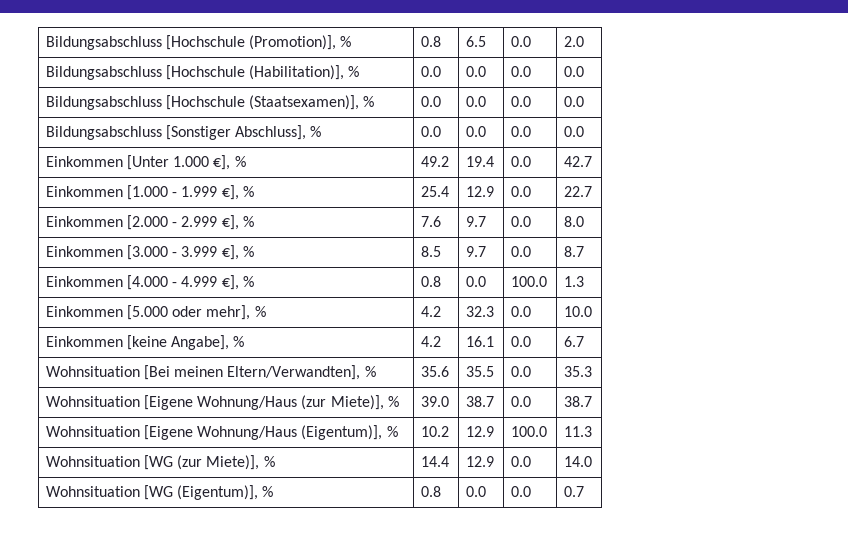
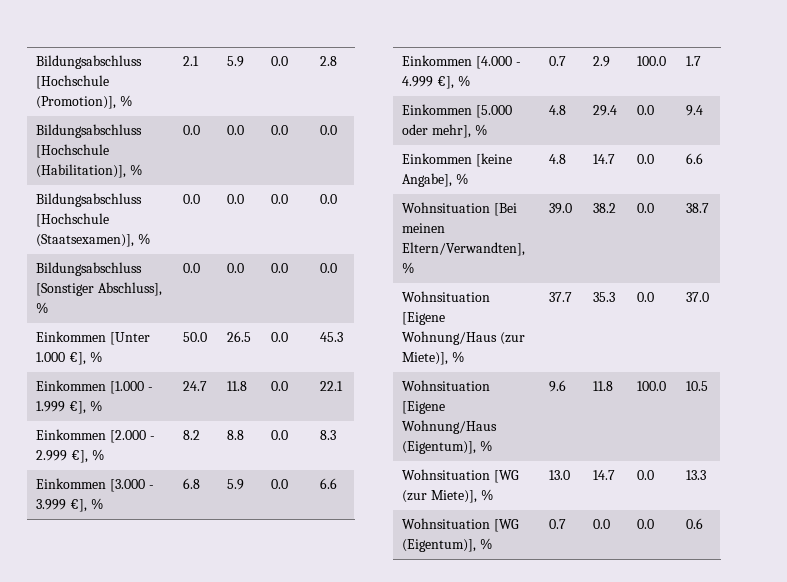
- Bildungsabschluss [Hochschule (Promotion)], % | 0.8 | 6.5 | 0.0 | 2.0
+ Bildungsabschluss [Hochschule (Promotion)], % | 2.1 | 5.9 | 0.0 | 2.8
- Einkommen [Unter 1.000 €], % | 49.2 | 19.4 | 0.0 | 42.7
+ Einkommen [Unter 1.000 €], % | 50.0 | 26.5 | 0.0 | 45.3
- Einkommen [1.000 - 1.999 €], % | 25.4 | 12.9 | 0.0 | 22.7
+ Einkommen [1.000 - 1.999 €], % | 24.7 | 11.8 | 0.0 | 22.1
- Einkommen [2.000 - 2.999 €], % | 7.6 | 9.7 | 0.0 | 8.0
+ Einkommen [2.000 - 2.999 €], % | 8.2 | 8.8 | 0.0 | 8.3
- Einkommen [3.000 - 3.999 €], % | 8.5 | 9.7 | 0.0 | 8.7
+ Einkommen [3.000 - 3.999 €], % | 6.8 | 5.9 | 0.0 | 6.6
- Einkommen [4.000 - 4.999 €], % | 0.8 | 0.0 | 100.0 | 1.3
+ Einkommen [4.000 - 4.999 €], % | 0.7 | 2.9 | 100.0 | 1.7
- Einkommen [5.000 oder mehr], % | 4.2 | 32.3 | 0.0 | 10.0
+ Einkommen [5.000 oder mehr], % | 4.8 | 29.4 | 0.0 | 9.4
- Einkommen [keine Angabe], % | 4.2 | 16.1 | 0.0 | 6.7
+ Einkommen [keine Angabe], % | 4.8 | 14.7 | 0.0 | 6.6
- Wohnsituation [Bei meinen Eltern/Verwandten], % | 35.6 | 35.5 | 0.0 | 35.3
+ Wohnsituation [Bei meinen Eltern/Verwandten], % | 39.0 | 38.2 | 0.0 | 38.7
- Wohnsituation [Eigene Wohnung/Haus (zur Miete)], % | 39.0 | 38.7 | 0.0 | 38.7
+ Wohnsituation [Eigene Wohnung/Haus (zur Miete)], % | 37.7 | 35.3 | 0.0 | 37.0
- Wohnsituation [Eigene Wohnung/Haus (Eigentum)], % | 10.2 | 12.9 | 100.0 | 11.3
+ Wohnsituation [Eigene Wohnung/Haus (Eigentum)], % | 9.6 | 11.8 | 100.0 | 10.5
- Wohnsituation [WG (zur Miete)], % | 14.4 | 12.9 | 0.0 | 14.0
+ Wohnsituation [WG (zur Miete)], % | 13.0 | 14.7 | 0.0 | 13.3
- Wohnsituation [WG (Eigentum)], % | 0.8 | 0.0 | 0.0 | 0.7
+ Wohnsituation [WG (Eigentum)], % | 0.7 | 0.0 | 0.0 | 0.6

